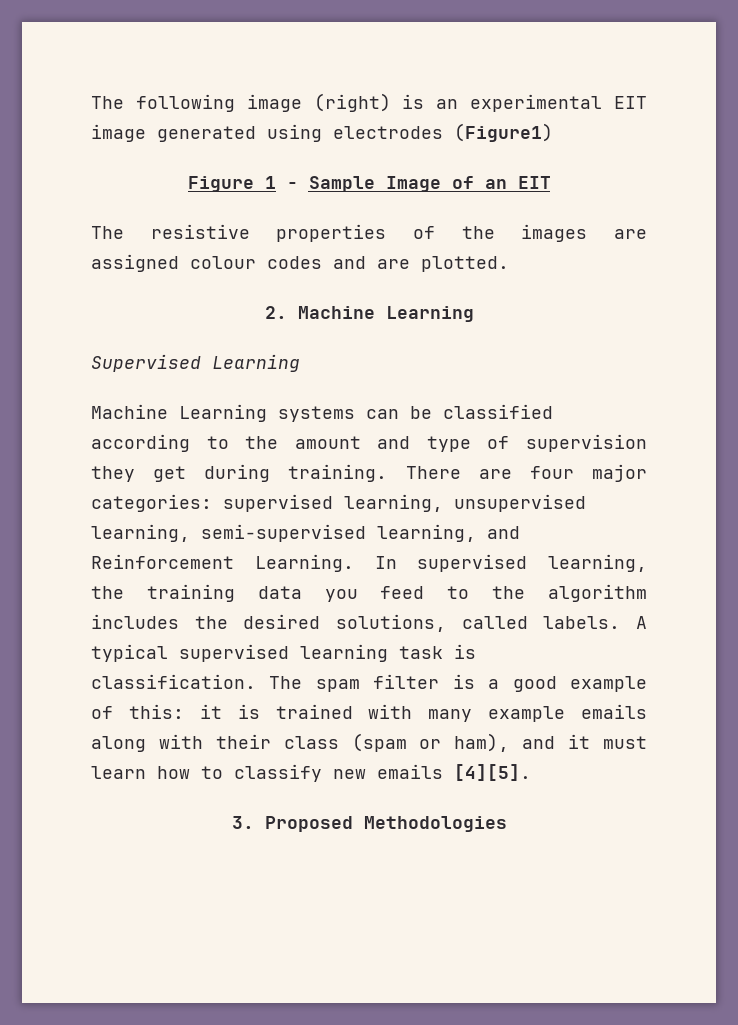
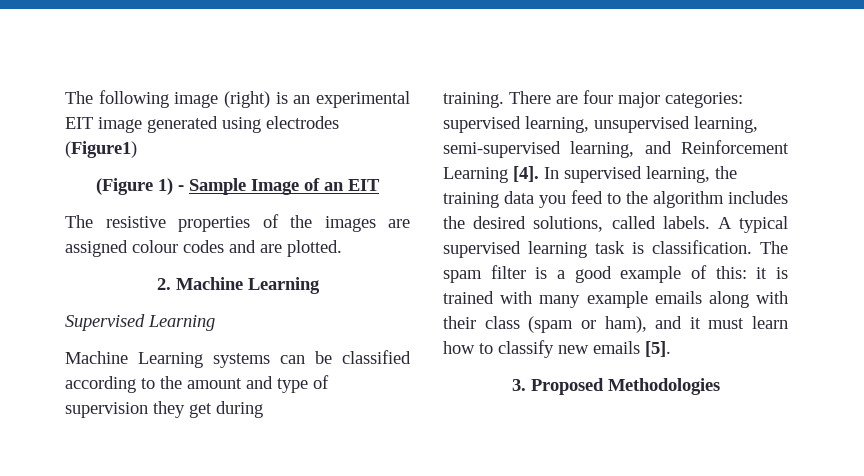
- Figure 1 - Sample Image of an EIT
+ (Figure 1) - Sample Image of an EIT
- Machine Learning systems can be classified according to the amount and type of supervision they get during training.
+ Machine Learning systems can be classified according to the amount and type of supervision they get during
+ training.
- There are four major categories: supervised learning, unsupervised learning, semi-supervised learning, and Reinforcement Learning.
+ There are four major categories: supervised learning, unsupervised learning, semi-supervised learning, and Reinforcement Learning [4].
- The spam filter is a good example of this: it is trained with many example emails along with their class (spam or ham), and it must learn how to classify new emails [4][5].
+ The spam filter is a good example of this: it is trained with many example emails along with their class (spam or ham), and it must learn how to classify new emails [5].

